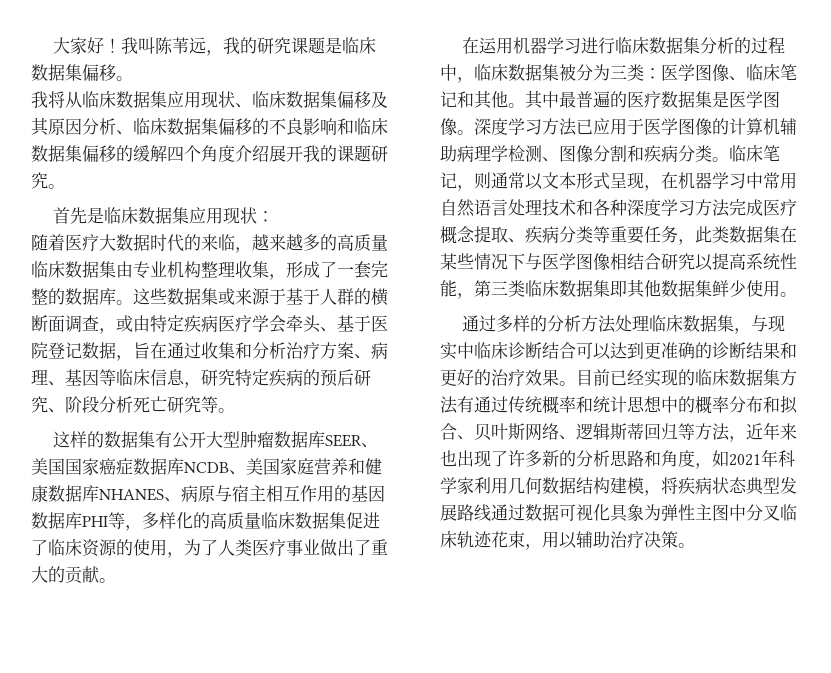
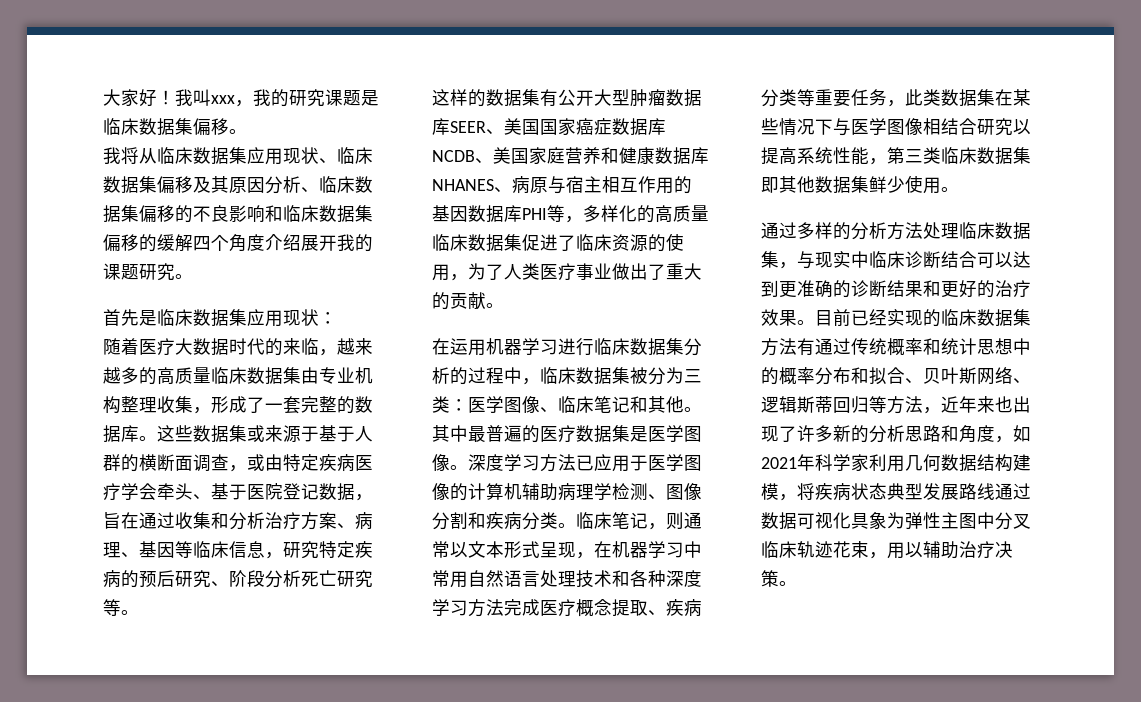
- 我叫陈苇远，我的研究课题是临床数据集偏移。
+ 我叫xxx，我的研究课题是临床数据集偏移。

